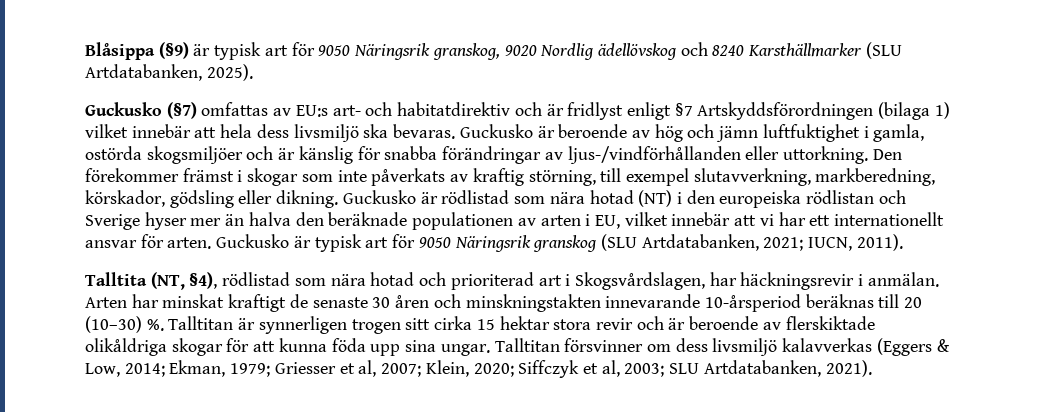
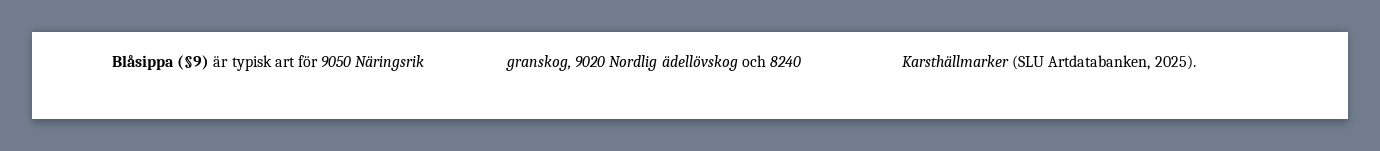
- Guckusko (§7) omfattas av EU:s art- och habitatdirektiv och är fridlyst enligt §7 Artskyddsförordningen (bilaga 1) vilket innebär att hela dess livsmiljö ska bevaras. Guckusko är beroende av hög och jämn luftfuktighet i gamla, ostörda skogsmiljöer och är känslig för snabba förändringar av ljus-/vindförhållanden eller uttorkning. Den förekommer främst i skogar som inte påverkats av kraftig störning, till exempel slutavverkning, markberedning, körskador, gödsling eller dikning. Guckusko är rödlistad som nära hotad (NT) i den europeiska rödlistan och Sverige hyser mer än halva den beräknade populationen av arten i EU, vilket innebär att vi har ett internationellt ansvar för arten. Guckusko är typisk art för 9050 Näringsrik granskog (SLU Artdatabanken, 2021; IUCN, 2011).
- Talltita (NT, §4), rödlistad som nära hotad och prioriterad art i Skogsvårdslagen, har häckningsrevir i anmälan. Arten har minskat kraftigt de senaste 30 åren och minskningstakten innevarande 10-årsperiod beräknas till 20 (10–30) %. Talltitan är synnerligen trogen sitt cirka 15 hektar stora revir och är beroende av flerskiktade olikåldriga skogar för att kunna föda upp sina ungar. Talltitan försvinner om dess livsmiljö kalavverkas (Eggers & Low, 2014; Ekman, 1979; Griesser et al, 2007; Klein, 2020; Siffczyk et al, 2003; SLU Artdatabanken, 2021).

